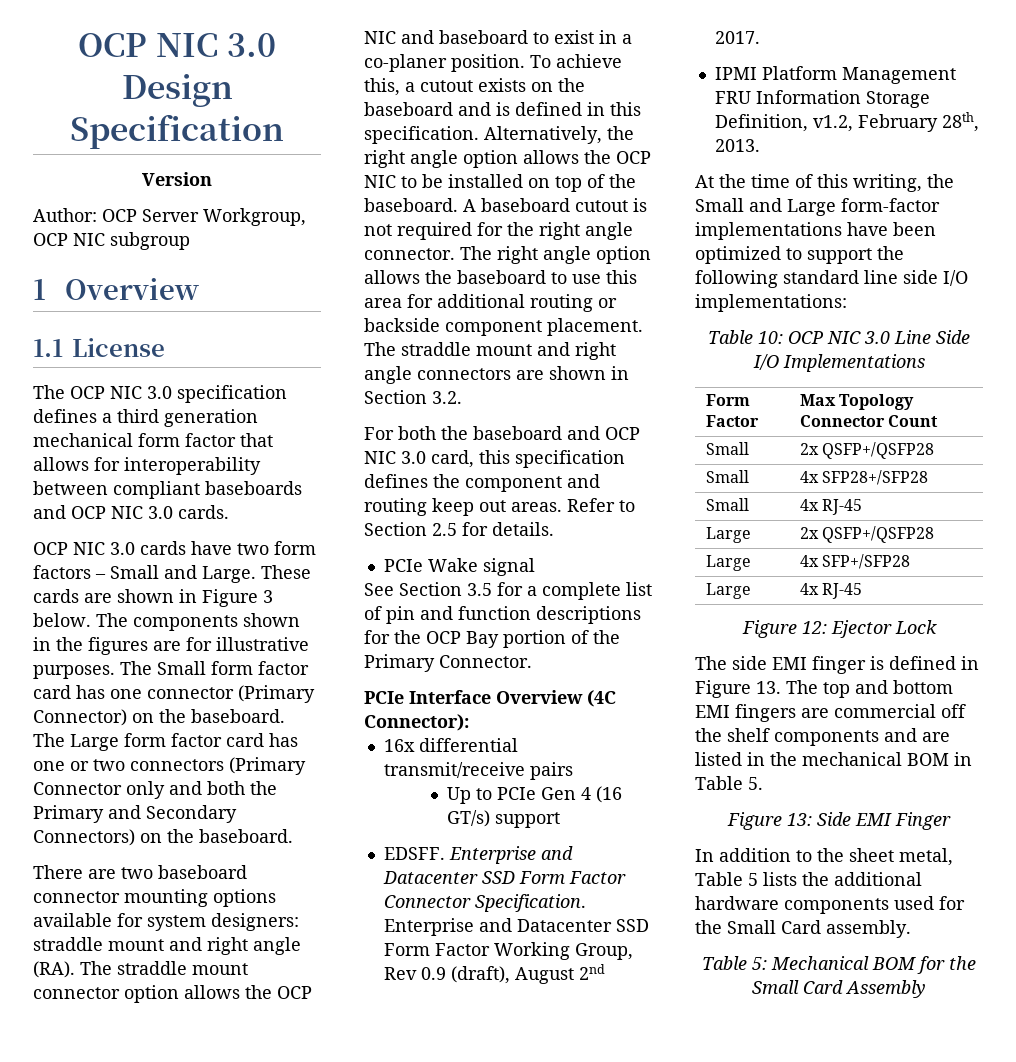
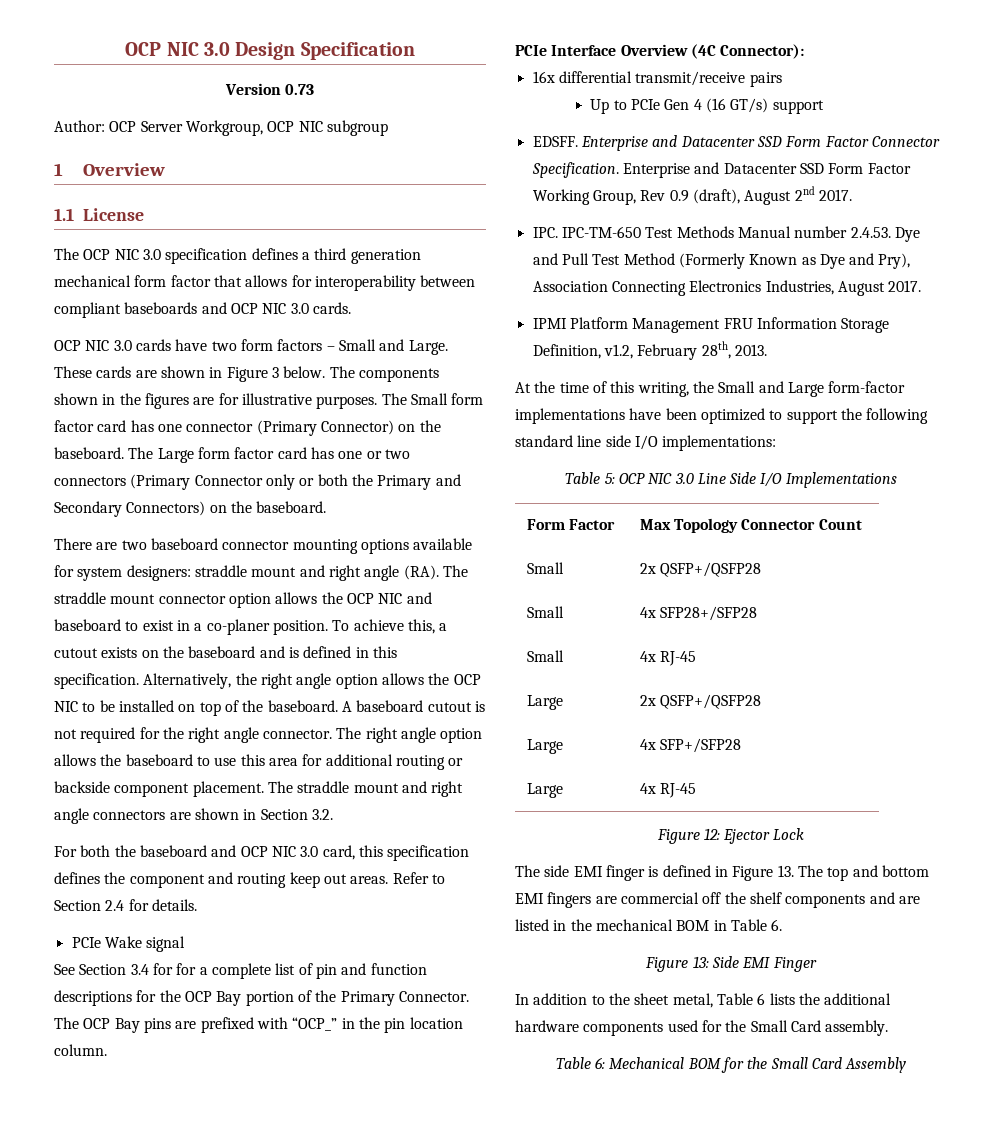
- Version
+ Version 0.73
- The Large form factor card has one or two connectors (Primary Connector only and both the Primary and Secondary Connectors) on the baseboard.
+ The Large form factor card has one or two connectors (Primary Connector only or both the Primary and Secondary Connectors) on the baseboard.
- Refer to Section 2.5 for details.
+ Refer to Section 2.4 for details.
- See Section 3.5 for a complete list of pin and function descriptions for the OCP Bay portion of the Primary Connector.
+ See Section 3.4 for for a complete list of pin and function descriptions for the OCP Bay portion of the Primary Connector. The OCP Bay pins are prefixed with “OCP_” in the pin location column.
+ IPC. IPC-TM-650 Test Methods Manual number 2.4.53. Dye and Pull Test Method (Formerly Known as Dye and Pry), Association Connecting Electronics Industries, August 2017.
- Table 10: OCP NIC 3.0 Line Side I/O Implementations
+ Table 5: OCP NIC 3.0 Line Side I/O Implementations
- The side EMI finger is defined in Figure 13. The top and bottom EMI fingers are commercial off the shelf components and are listed in the mechanical BOM in Table 5.
+ The side EMI finger is defined in Figure 13. The top and bottom EMI fingers are commercial off the shelf components and are listed in the mechanical BOM in Table 6.
- In addition to the sheet metal, Table 5 lists the additional hardware components used for the Small Card assembly.
+ In addition to the sheet metal, Table 6 lists the additional hardware components used for the Small Card assembly.
- Table 5: Mechanical BOM for the Small Card Assembly
+ Table 6: Mechanical BOM for the Small Card Assembly

